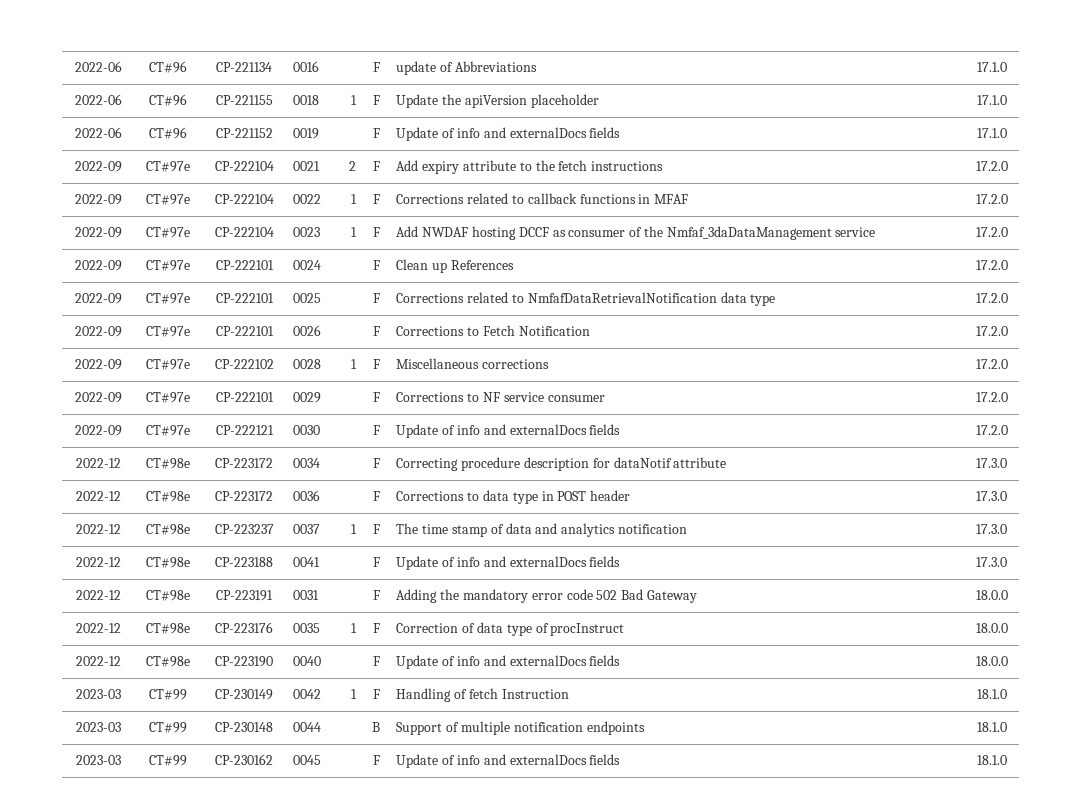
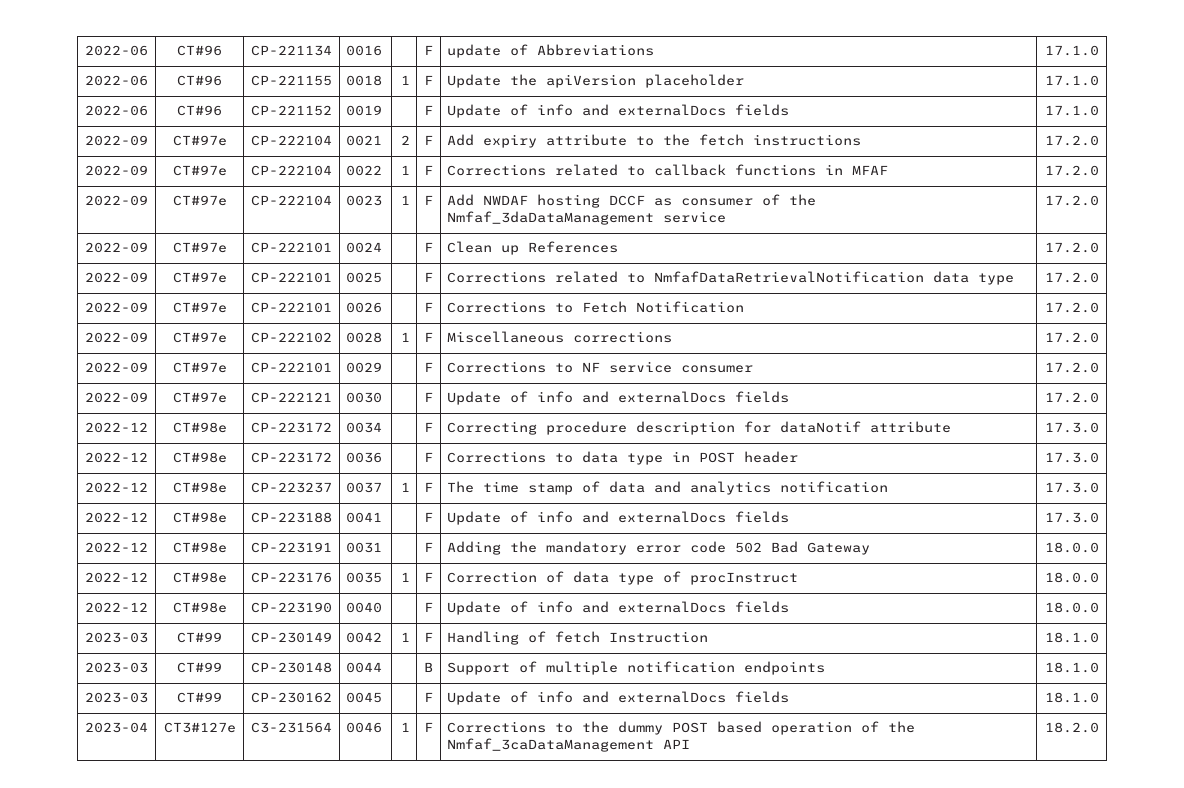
+ 2023-04 | CT3#127e | C3-231564 | 0046 | 1 | F | Corrections to the dummy POST based operation of the Nmfaf_3caDataManagement API | 18.2.0

